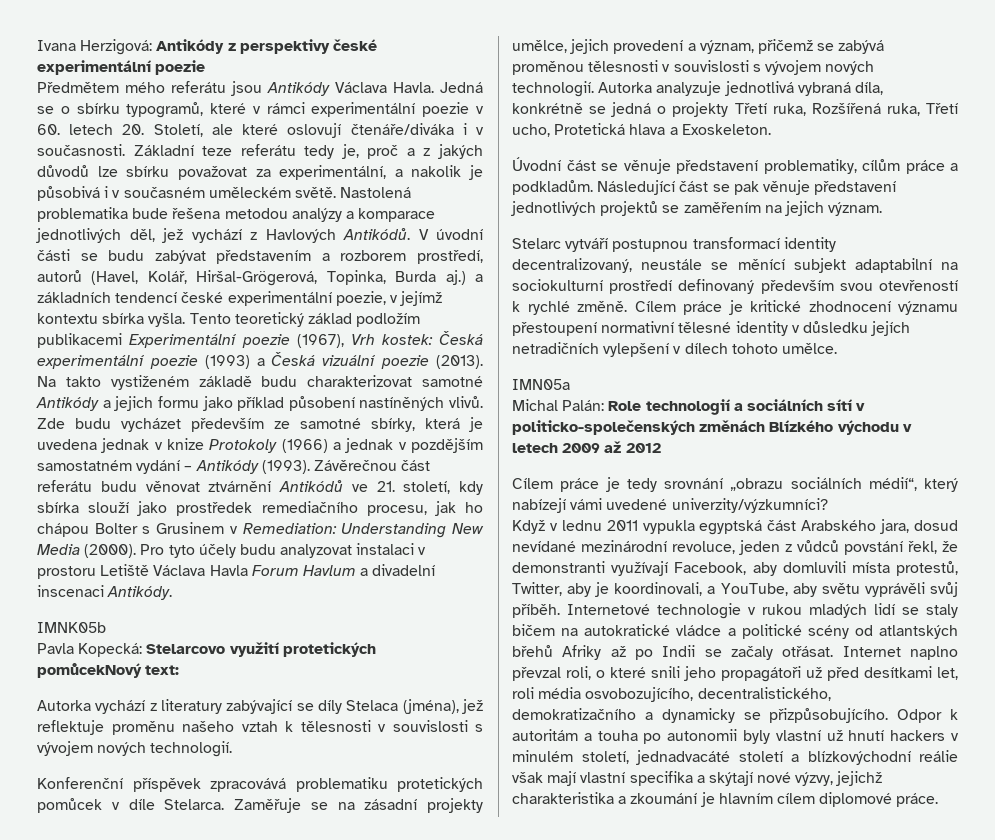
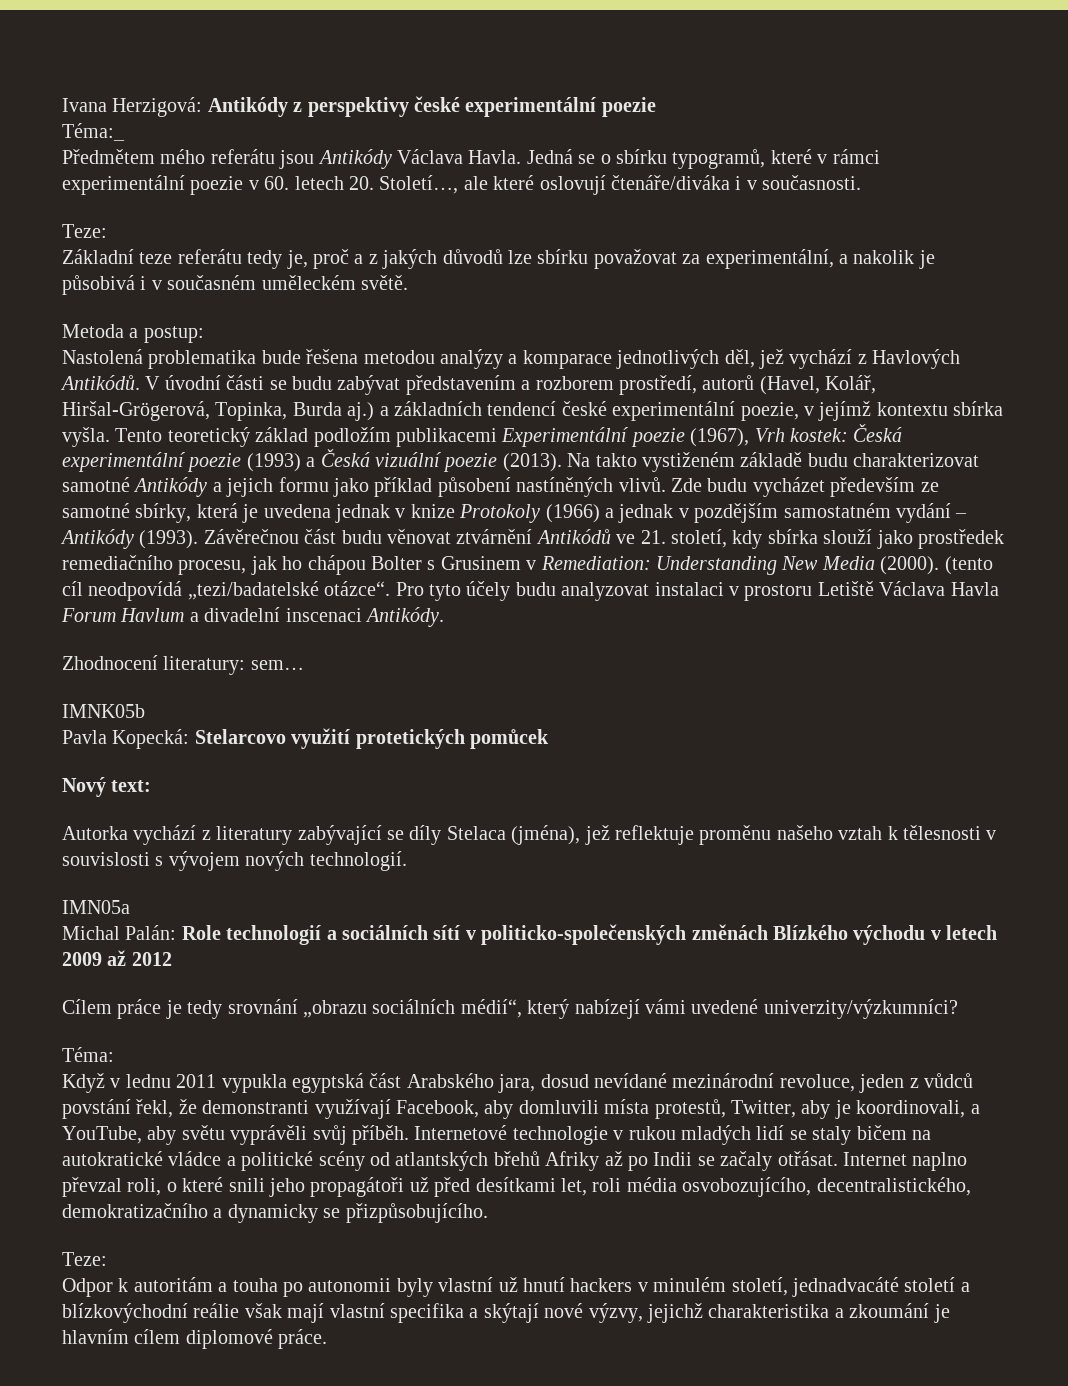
+ Téma:_
- Jedná se o sbírku typogramů, které v rámci experimentální poezie v 60. letech 20. Století, ale které oslovují čtenáře/diváka i v současnosti. Základní teze referátu tedy je, proč a z jakých důvodů lze sbírku považovat za experimentální, a nakolik je působivá i v současném uměleckém světě. Nastolená problematika bude řešena metodou analýzy a komparace jednotlivých děl, jež vychází z Havlových Antikódů.
+ Jedná se o sbírku typogramů, které v rámci experimentální poezie v 60. letech 20. Století…, ale které oslovují čtenáře/diváka i v současnosti.
+ Teze:
+ Základní teze referátu tedy je, proč a z jakých důvodů lze sbírku považovat za experimentální, a nakolik je působivá i v současném uměleckém světě.
+ Metoda a postup:
+ Nastolená problematika bude řešena metodou analýzy a komparace jednotlivých děl, jež vychází z Havlových Antikódů.
- Závěrečnou část referátu budu věnovat ztvárnění Antikódů ve 21. století, kdy sbírka slouží jako prostředek remediačního procesu, jak ho chápou Bolter s Grusinem v Remediation: Understanding New Media (2000).
+ Závěrečnou část budu věnovat ztvárnění Antikódů ve 21. století, kdy sbírka slouží jako prostředek remediačního procesu, jak ho chápou Bolter s Grusinem v Remediation: Understanding New Media (2000).
+ (tento cíl neodpovídá „tezi/badatelské otázce“.
+ Zhodnocení literatury: sem…
- Pavla Kopecká: Stelarcovo využití protetických pomůcekNový text:
+ Pavla Kopecká: Stelarcovo využití protetických pomůcek
+ Nový text:
- Konferenční příspěvek zpracovává problematiku protetických pomůcek v díle Stelarca. Zaměřuje se na zásadní projekty umělce, jejich provedení a význam, přičemž se zabývá proměnou tělesnosti v souvislosti s vývojem nových technologií. Autorka analyzuje jednotlivá vybraná díla, konkrétně se jedná o projekty Třetí ruka, Rozšířená ruka, Třetí ucho, Protetická hlava a Exoskeleton.
- Úvodní část se věnuje představení problematiky, cílům práce a podkladům. Následující část se pak věnuje představení jednotlivých projektů se zaměřením na jejich význam.
- Stelarc vytváří postupnou transformací identity decentralizovaný, neustále se měnící subjekt adaptabilní na sociokulturní prostředí definovaný především svou otevřeností k rychlé změně. Cílem práce je kritické zhodnocení významu přestoupení normativní tělesné identity v důsledku jejích netradičních vylepšení v dílech tohoto umělce.
+ Téma:
- Internet naplno převzal roli, o které snili jeho propagátoři už před desítkami let, roli média osvobozujícího, decentralistického, demokratizačního a dynamicky se přizpůsobujícího. Odpor k autoritám a touha po autonomii byly vlastní už hnutí hackers v minulém století, jednadvacáté století a blízkovýchodní reálie však mají vlastní specifika a skýtají nové výzvy, jejichž charakteristika a zkoumání je hlavním cílem diplomové práce.
+ Internet naplno převzal roli, o které snili jeho propagátoři už před desítkami let, roli média osvobozujícího, decentralistického, demokratizačního a dynamicky se přizpůsobujícího.
+ Teze:
+ Odpor k autoritám a touha po autonomii byly vlastní už hnutí hackers v minulém století, jednadvacáté století a blízkovýchodní reálie však mají vlastní specifika a skýtají nové výzvy, jejichž charakteristika a zkoumání je hlavním cílem diplomové práce.

